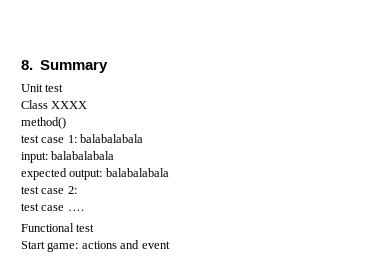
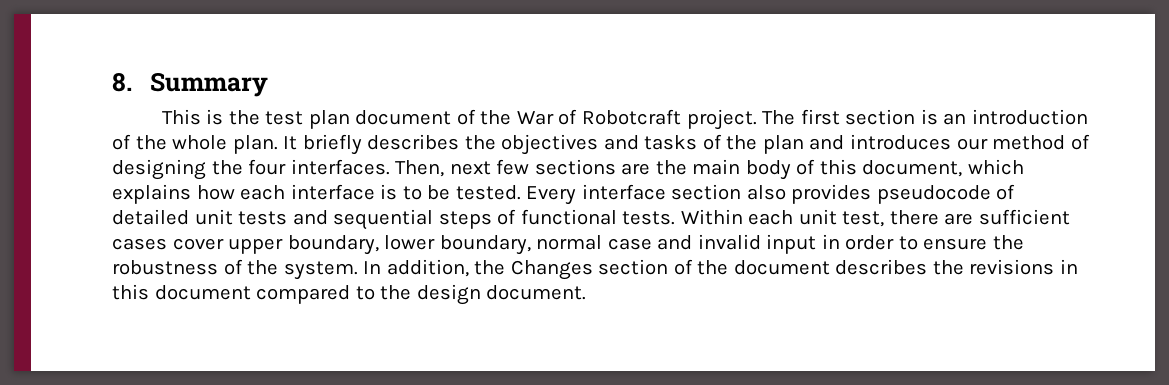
- Unit test
- Class XXXX
- method()
- test case 1: balabalabala
- input: balabalabala
- expected output: balabalabala
- test case 2:
- test case ….
- Functional test
- Start game: actions and event
+ This is the test plan document of the War of Robotcraft project. The first section is an introduction of the whole plan. It briefly describes the objectives and tasks of the plan and introduces our method of designing the four interfaces. Then, next few sections are the main body of this document, which explains how each interface is to be tested. Every interface section also provides pseudocode of detailed unit tests and sequential steps of functional tests. Within each unit test, there are sufficient cases cover upper boundary, lower boundary, normal case and invalid input in order to ensure the robustness of the system. In addition, the Changes section of the document describes the revisions in this document compared to the design document.

